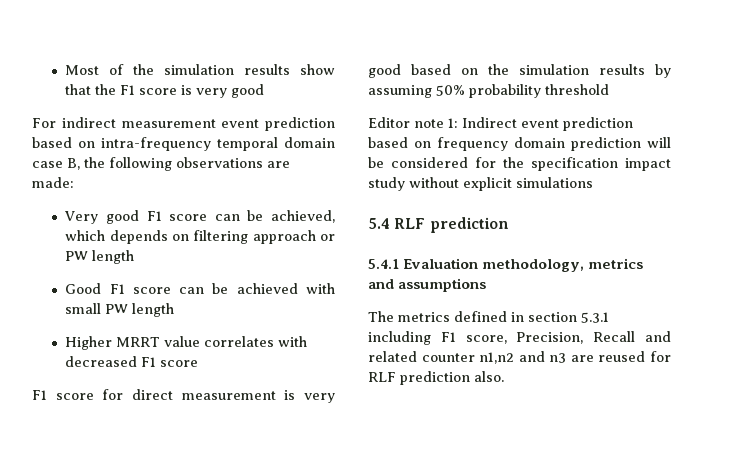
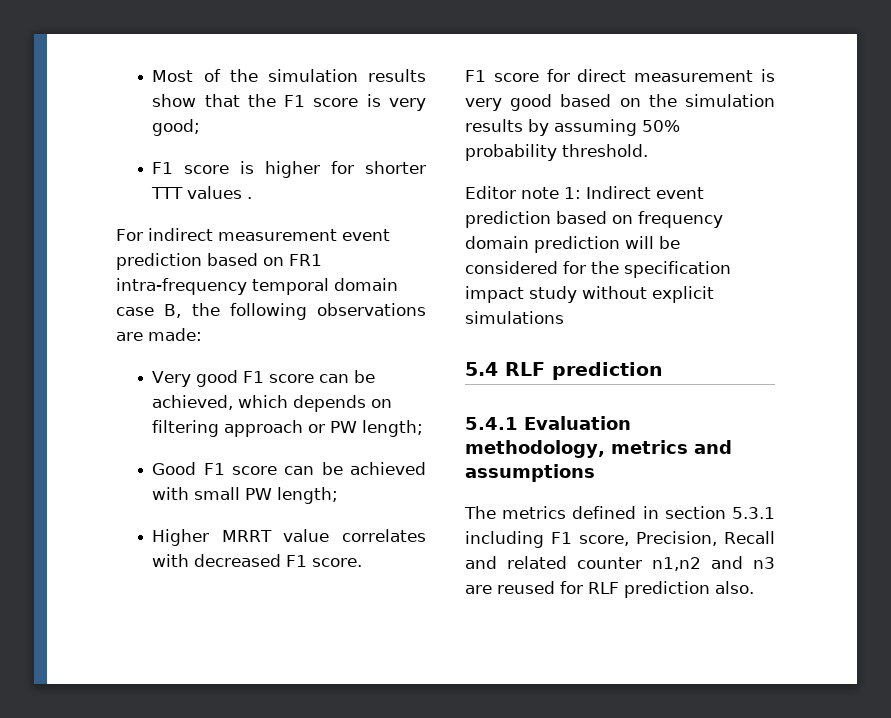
- Most of the simulation results show that the F1 score is very good
+ Most of the simulation results show that the F1 score is very good;
+ F1 score is higher for shorter TTT values .
- For indirect measurement event prediction based on intra-frequency temporal domain case B, the following observations are made:
+ For indirect measurement event prediction based on FR1 intra-frequency temporal domain case B, the following observations are made:
- Very good F1 score can be achieved, which depends on filtering approach or PW length
+ Very good F1 score can be achieved, which depends on filtering approach or PW length;
- Good F1 score can be achieved with small PW length
+ Good F1 score can be achieved with small PW length;
- Higher MRRT value correlates with decreased F1 score
+ Higher MRRT value correlates with decreased F1 score.
- F1 score for direct measurement is very good based on the simulation results by assuming 50% probability threshold
+ F1 score for direct measurement is very good based on the simulation results by assuming 50% probability threshold.

